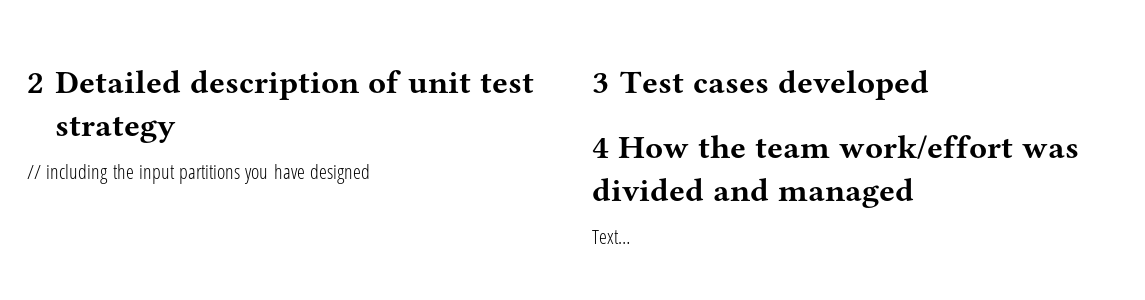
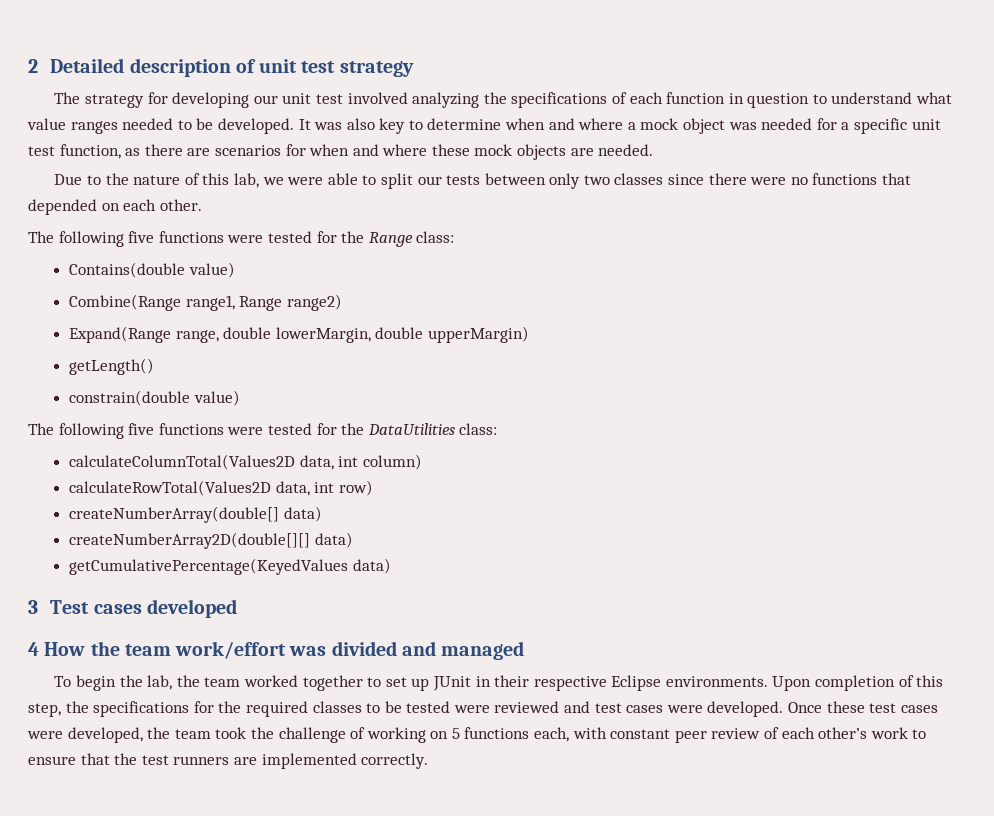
- // including the input partitions you have designed
+ The strategy for developing our unit test involved analyzing the specifications of each function in question to understand what value ranges needed to be developed. It was also key to determine when and where a mock object was needed for a specific unit test function, as there are scenarios for when and where these mock objects are needed.
+ Due to the nature of this lab, we were able to split our tests between only two classes since there were no functions that depended on each other.
+ The following five functions were tested for the Range class:
+ Contains(double value)
+ Combine(Range range1, Range range2)
+ Expand(Range range, double lowerMargin, double upperMargin)
+ getLength()
+ constrain(double value)
+ The following five functions were tested for the DataUtilities class:
+ calculateColumnTotal(Values2D data, int column)
+ calculateRowTotal(Values2D data, int row)
+ createNumberArray(double[] data)
+ createNumberArray2D(double[][] data)
+ getCumulativePercentage(KeyedValues data)
- Text…
+ To begin the lab, the team worked together to set up JUnit in their respective Eclipse environments. Upon completion of this step, the specifications for the required classes to be tested were reviewed and test cases were developed. Once these test cases were developed, the team took the challenge of working on 5 functions each, with constant peer review of each other’s work to ensure that the test runners are implemented correctly.

